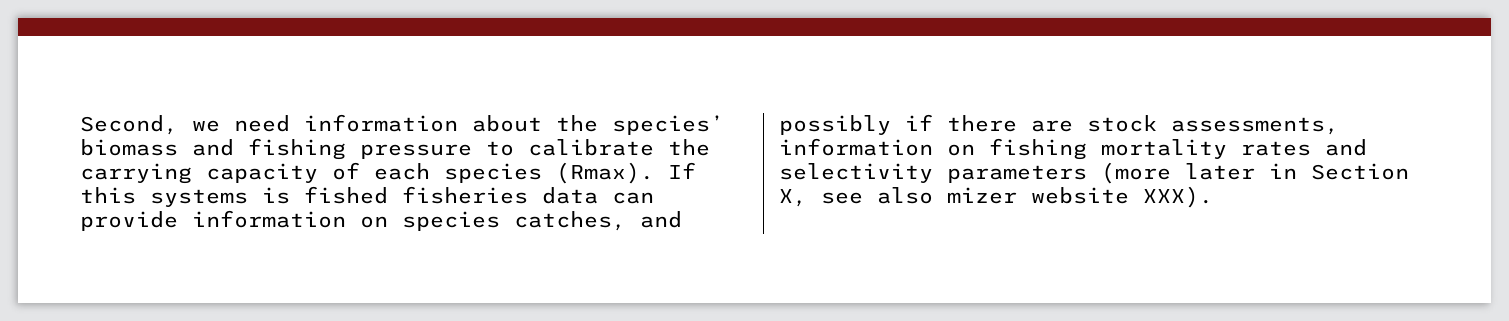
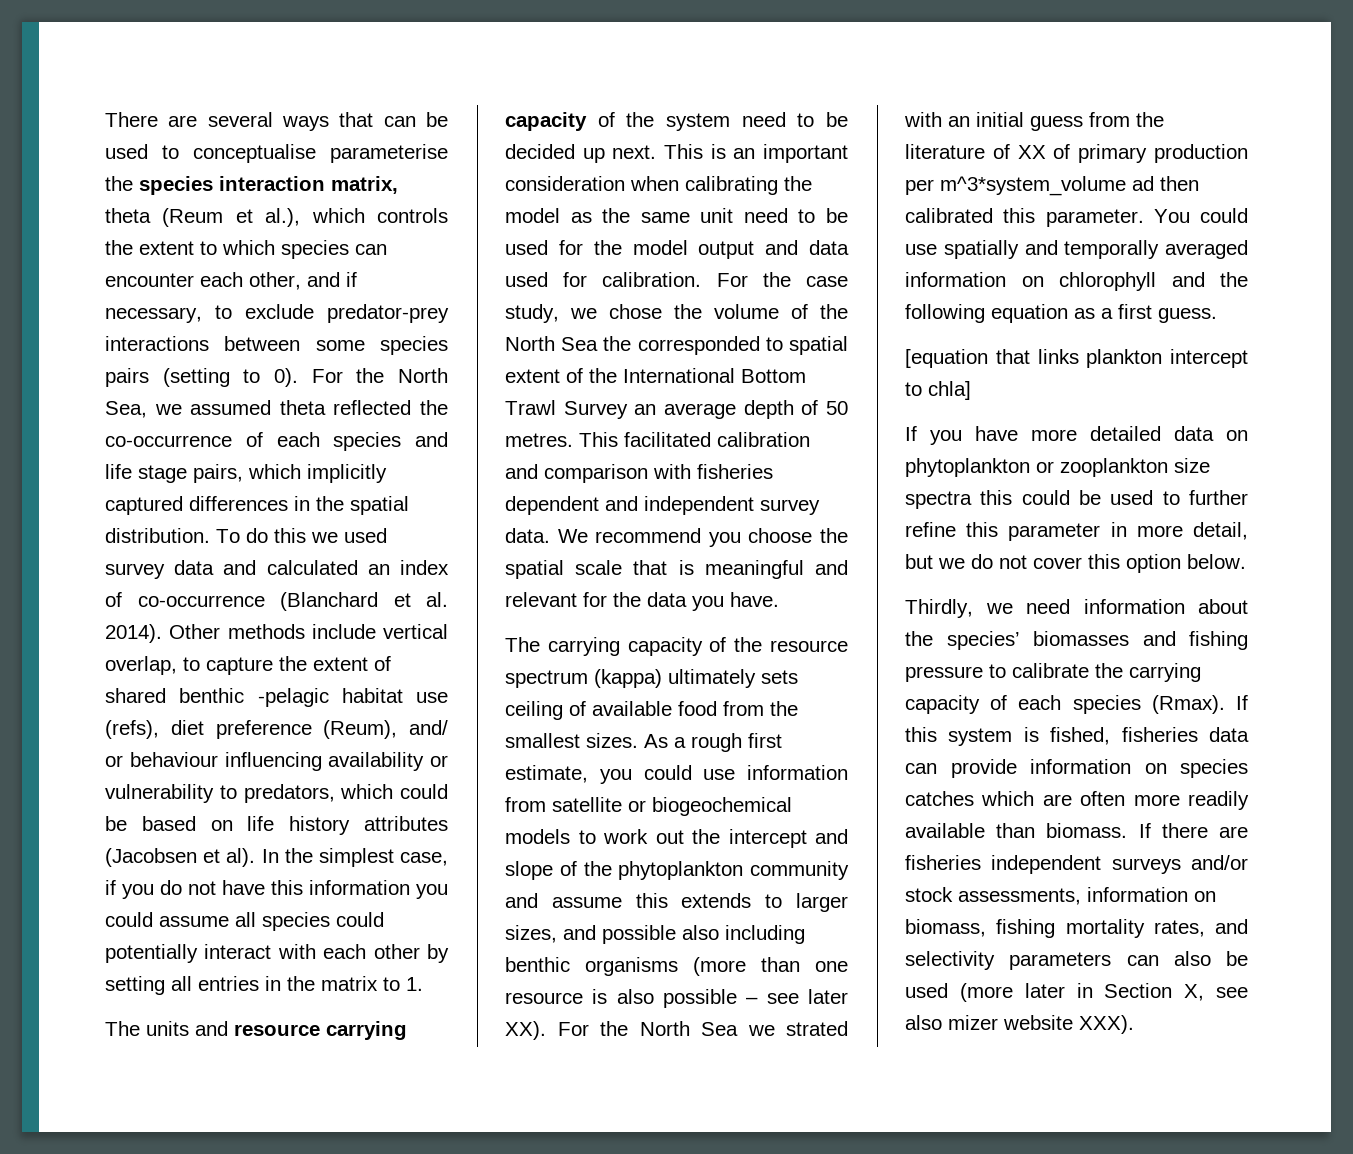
- Second, we need information about the species’ biomass and fishing pressure to calibrate the carrying capacity of each species (Rmax).
+ There are several ways that can be used to conceptualise parameterise the species interaction matrix, theta (Reum et al.), which controls the extent to which species can encounter each other, and if necessary, to exclude predator-prey interactions between some species pairs (setting to 0). For the North Sea, we assumed theta reflected the co-occurrence of each species and life stage pairs, which implicitly captured differences in the spatial distribution. To do this we used survey data and calculated an index of co-occurrence (Blanchard et al. 2014). Other methods include vertical overlap, to capture the extent of shared benthic -pelagic habitat use (refs), diet preference (Reum), and/ or behaviour influencing availability or vulnerability to predators, which could be based on life history attributes (Jacobsen et al). In the simplest case, if you do not have this information you could assume all species could potentially interact with each other by setting all entries in the matrix to 1.
+ The units and resource carrying capacity of the system need to be decided up next. This is an important consideration when calibrating the model as the same unit need to be used for the model output and data used for calibration. For the case study, we chose the volume of the North Sea the corresponded to spatial extent of the International Bottom Trawl Survey an average depth of 50 metres. This facilitated calibration and comparison with fisheries dependent and independent survey data. We recommend you choose the spatial scale that is meaningful and relevant for the data you have.
+ The carrying capacity of the resource spectrum (kappa) ultimately sets ceiling of available food from the smallest sizes. As a rough first estimate, you could use information from satellite or biogeochemical models to work out the intercept and slope of the phytoplankton community and assume this extends to larger sizes, and possible also including benthic organisms (more than one resource is also possible – see later XX). For the North Sea we strated with an initial guess from the literature of XX of primary production per m^3*system_volume ad then calibrated this parameter. You could use spatially and temporally averaged information on chlorophyll and the following equation as a first guess.
+ [equation that links plankton intercept to chla]
+ If you have more detailed data on phytoplankton or zooplankton size spectra this could be used to further refine this parameter in more detail, but we do not cover this option below.
+ Thirdly, we need information about the species’ biomasses and fishing pressure to calibrate the carrying capacity of each species (Rmax).
- If this systems is fished fisheries data can provide information on species catches, and possibly if there are stock assessments, information on fishing mortality rates and selectivity parameters (more later in Section X, see also mizer website XXX).
+ If this system is fished, fisheries data can provide information on species catches which are often more readily available than biomass. If there are fisheries independent surveys and/or stock assessments, information on biomass, fishing mortality rates, and selectivity parameters can also be used (more later in Section X, see also mizer website XXX).

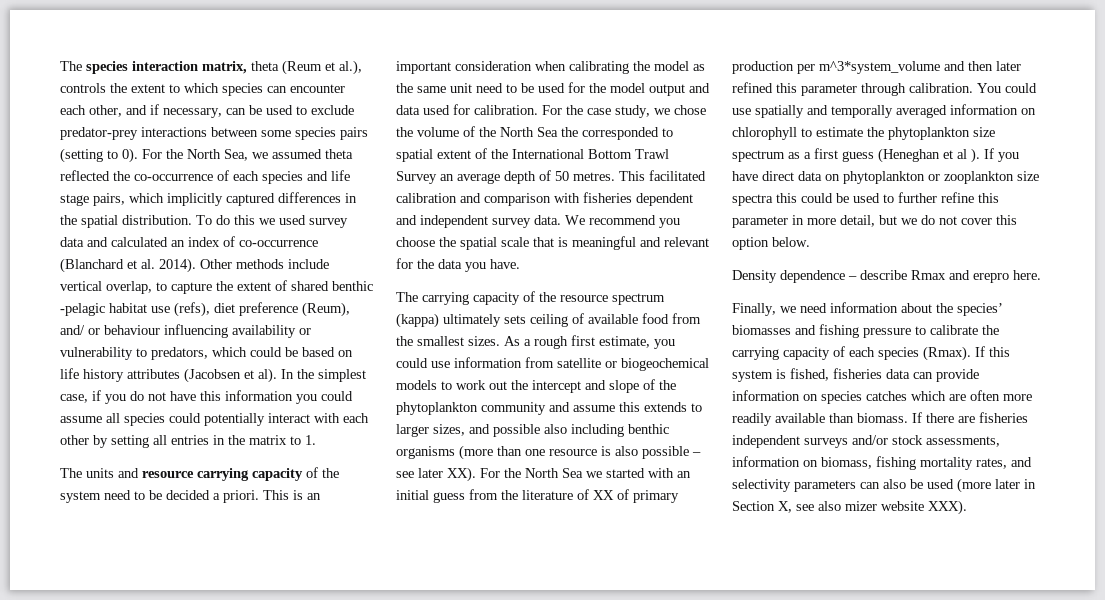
- There are several ways that can be used to conceptualise parameterise the species interaction matrix, theta (Reum et al.), which controls the extent to which species can encounter each other, and if necessary, to exclude predator-prey interactions between some species pairs (setting to 0).
+ The species interaction matrix, theta (Reum et al.), controls the extent to which species can encounter each other, and if necessary, can be used to exclude predator-prey interactions between some species pairs (setting to 0).
- The units and resource carrying capacity of the system need to be decided up next.
+ The units and resource carrying capacity of the system need to be decided a priori.
- As a rough first estimate, you could use information from satellite or biogeochemical models to work out the intercept and slope of the phytoplankton community and assume this extends to larger sizes, and possible also including benthic organisms (more than one resource is also possible – see later XX). For the North Sea we strated with an initial guess from the literature of XX of primary production per m^3*system_volume ad then calibrated this parameter.
+ As a rough first estimate, you could use information from satellite or biogeochemical models to work out the intercept and slope of the phytoplankton community and assume this extends to larger sizes, and possible also including benthic organisms (more than one resource is also possible – see later XX). For the North Sea we started with an initial guess from the literature of XX of primary production per m^3*system_volume and then later refined this parameter through calibration.
- You could use spatially and temporally averaged information on chlorophyll and the following equation as a first guess.
- [equation that links plankton intercept to chla]
- If you have more detailed data on phytoplankton or zooplankton size spectra this could be used to further refine this parameter in more detail, but we do not cover this option below.
+ You could use spatially and temporally averaged information on chlorophyll to estimate the phytoplankton size spectrum as a first guess (Heneghan et al ). If you have direct data on phytoplankton or zooplankton size spectra this could be used to further refine this parameter in more detail, but we do not cover this option below.
- Thirdly, we need information about the species’ biomasses and fishing pressure to calibrate the carrying capacity of each species (Rmax).
+ Density dependence – describe Rmax and erepro here.
+ Finally, we need information about the species’ biomasses and fishing pressure to calibrate the carrying capacity of each species (Rmax).

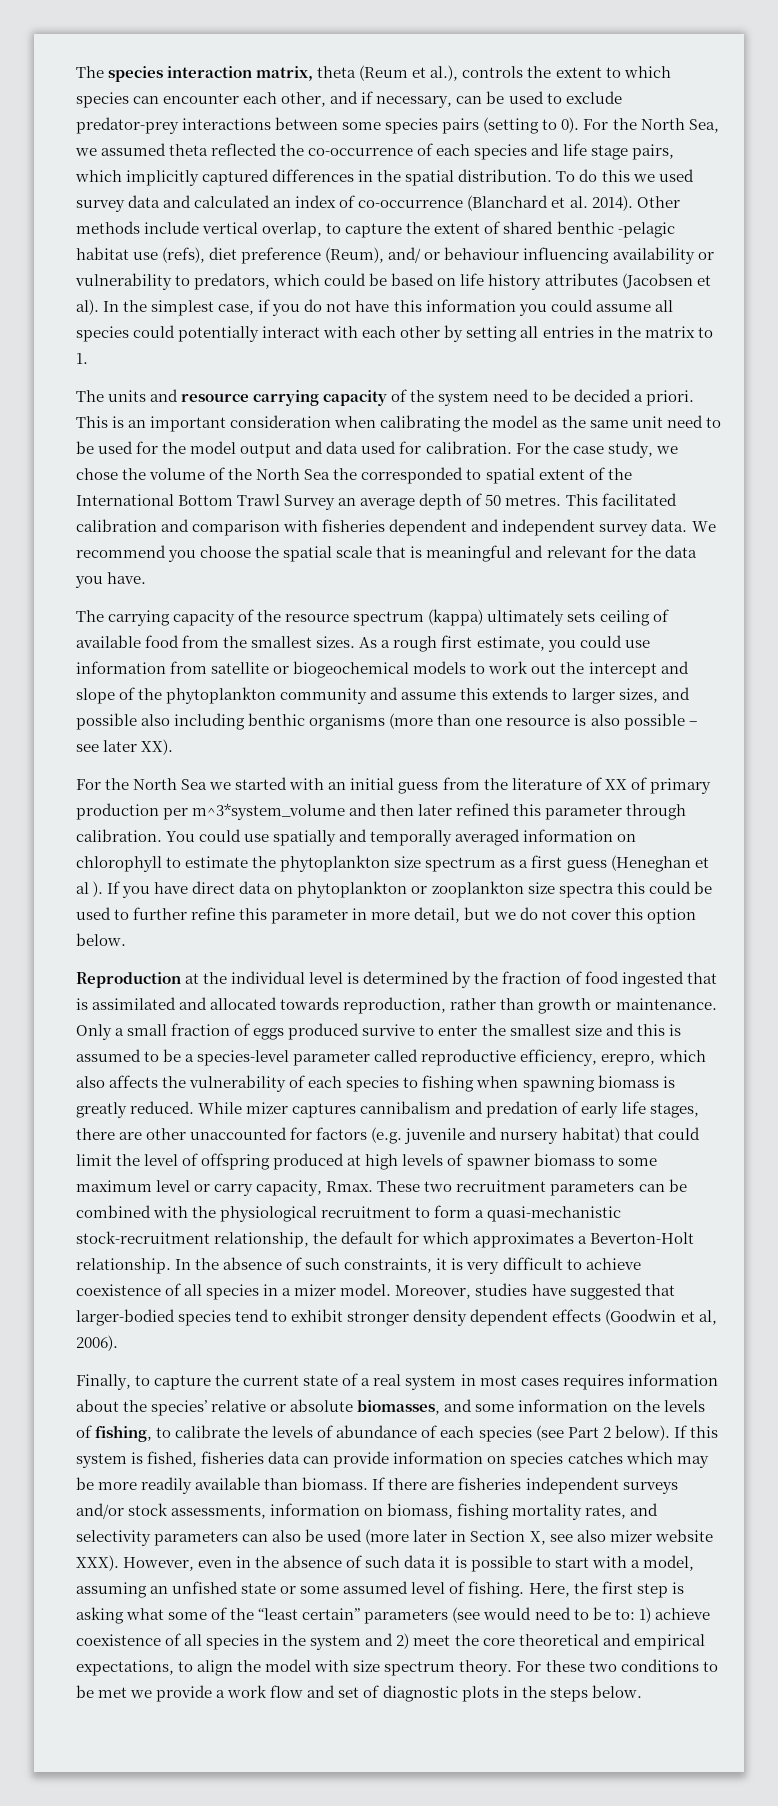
- As a rough first estimate, you could use information from satellite or biogeochemical models to work out the intercept and slope of the phytoplankton community and assume this extends to larger sizes, and possible also including benthic organisms (more than one resource is also possible – see later XX). For the North Sea we started with an initial guess from the literature of XX of primary production per m^3*system_volume and then later refined this parameter through calibration.
+ As a rough first estimate, you could use information from satellite or biogeochemical models to work out the intercept and slope of the phytoplankton community and assume this extends to larger sizes, and possible also including benthic organisms (more than one resource is also possible – see later XX).
+ For the North Sea we started with an initial guess from the literature of XX of primary production per m^3*system_volume and then later refined this parameter through calibration.
- Density dependence – describe Rmax and erepro here.
- Finally, we need information about the species’ biomasses and fishing pressure to calibrate the carrying capacity of each species (Rmax).
+ Reproduction at the individual level is determined by the fraction of food ingested that is assimilated and allocated towards reproduction, rather than growth or maintenance. Only a small fraction of eggs produced survive to enter the smallest size and this is assumed to be a species-level parameter called reproductive efficiency, erepro, which also affects the vulnerability of each species to fishing when spawning biomass is greatly reduced. While mizer captures cannibalism and predation of early life stages, there are other unaccounted for factors (e.g. juvenile and nursery habitat) that could limit the level of offspring produced at high levels of spawner biomass to some maximum level or carry capacity, Rmax. These two recruitment parameters can be combined with the physiological recruitment to form a quasi-mechanistic stock-recruitment relationship, the default for which approximates a Beverton-Holt relationship. In the absence of such constraints, it is very difficult to achieve coexistence of all species in a mizer model. Moreover, studies have suggested that larger-bodied species tend to exhibit stronger density dependent effects (Goodwin et al, 2006).
+ Finally, to capture the current state of a real system in most cases requires information about the species’ relative or absolute biomasses, and some information on the levels of fishing, to calibrate the levels of abundance of each species (see Part 2 below).
- If this system is fished, fisheries data can provide information on species catches which are often more readily available than biomass.
+ If this system is fished, fisheries data can provide information on species catches which may be more readily available than biomass.
+ However, even in the absence of such data it is possible to start with a model, assuming an unfished state or some assumed level of fishing. Here, the first step is asking what some of the “least certain” parameters (see would need to be to: 1) achieve coexistence of all species in the system and 2) meet the core theoretical and empirical expectations, to align the model with size spectrum theory. For these two conditions to be met we provide a work flow and set of diagnostic plots in the steps below.

